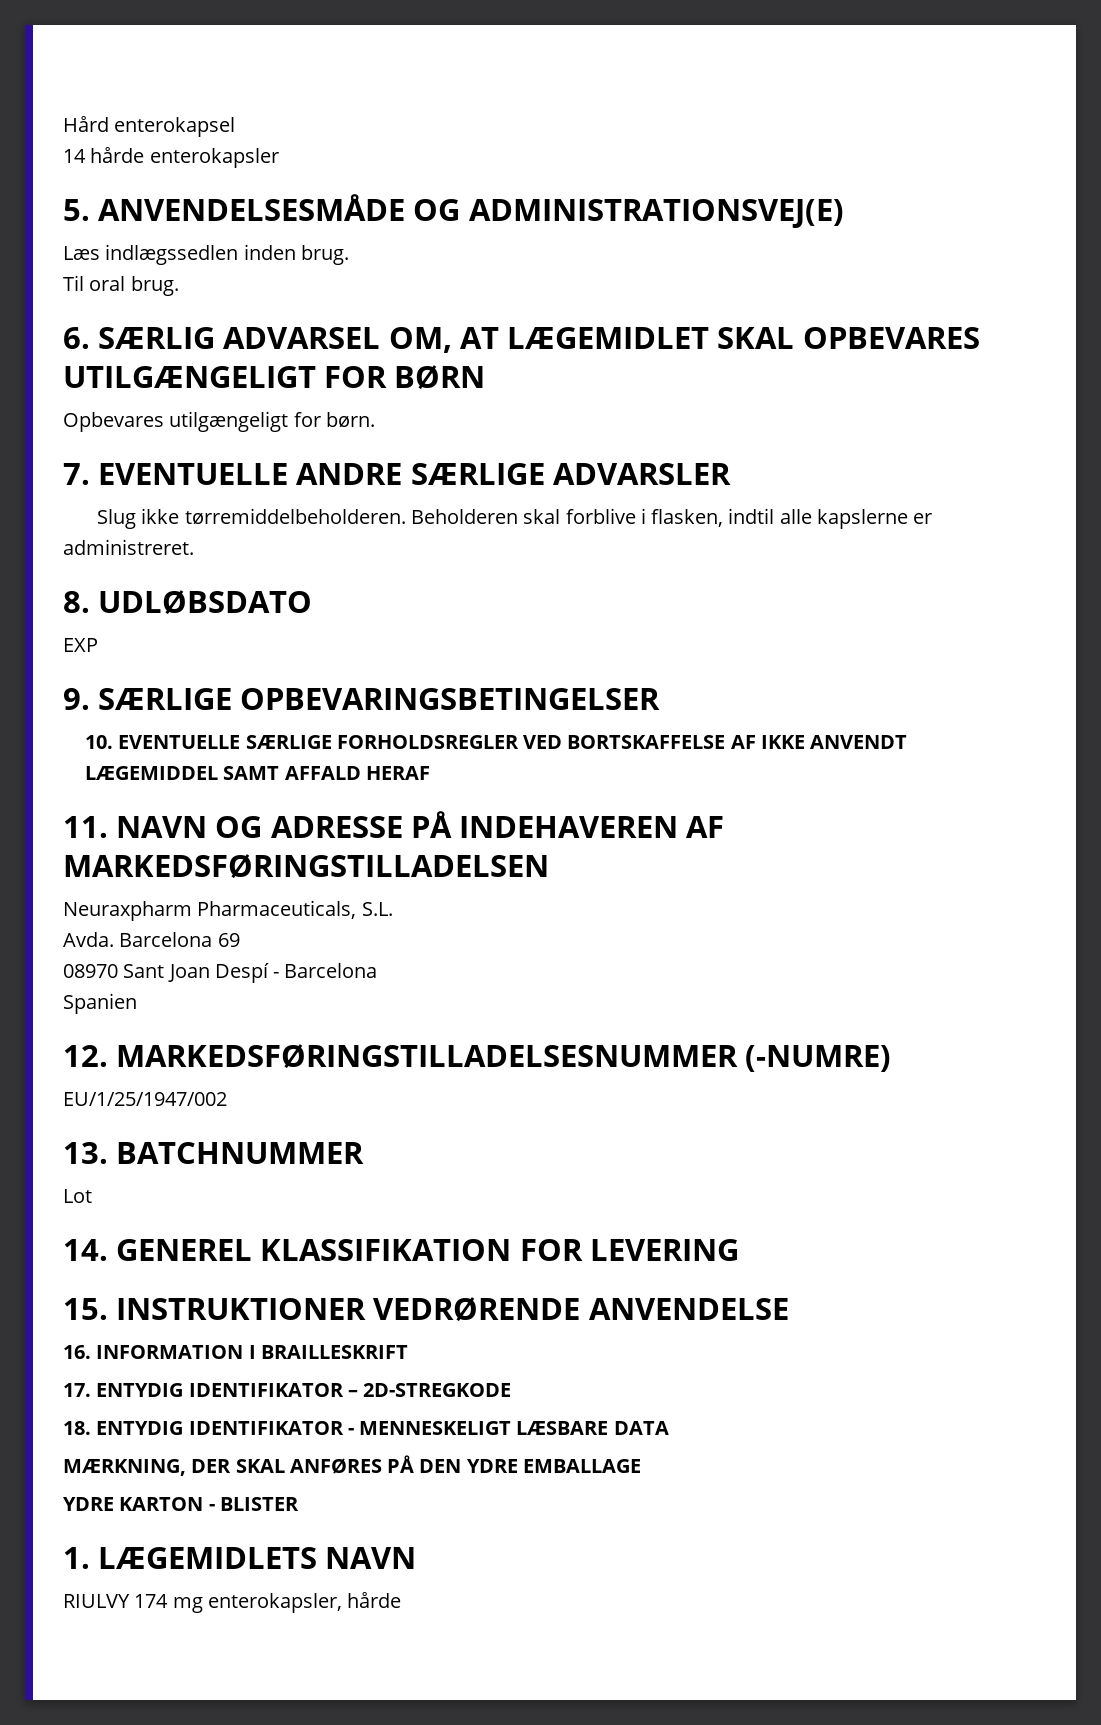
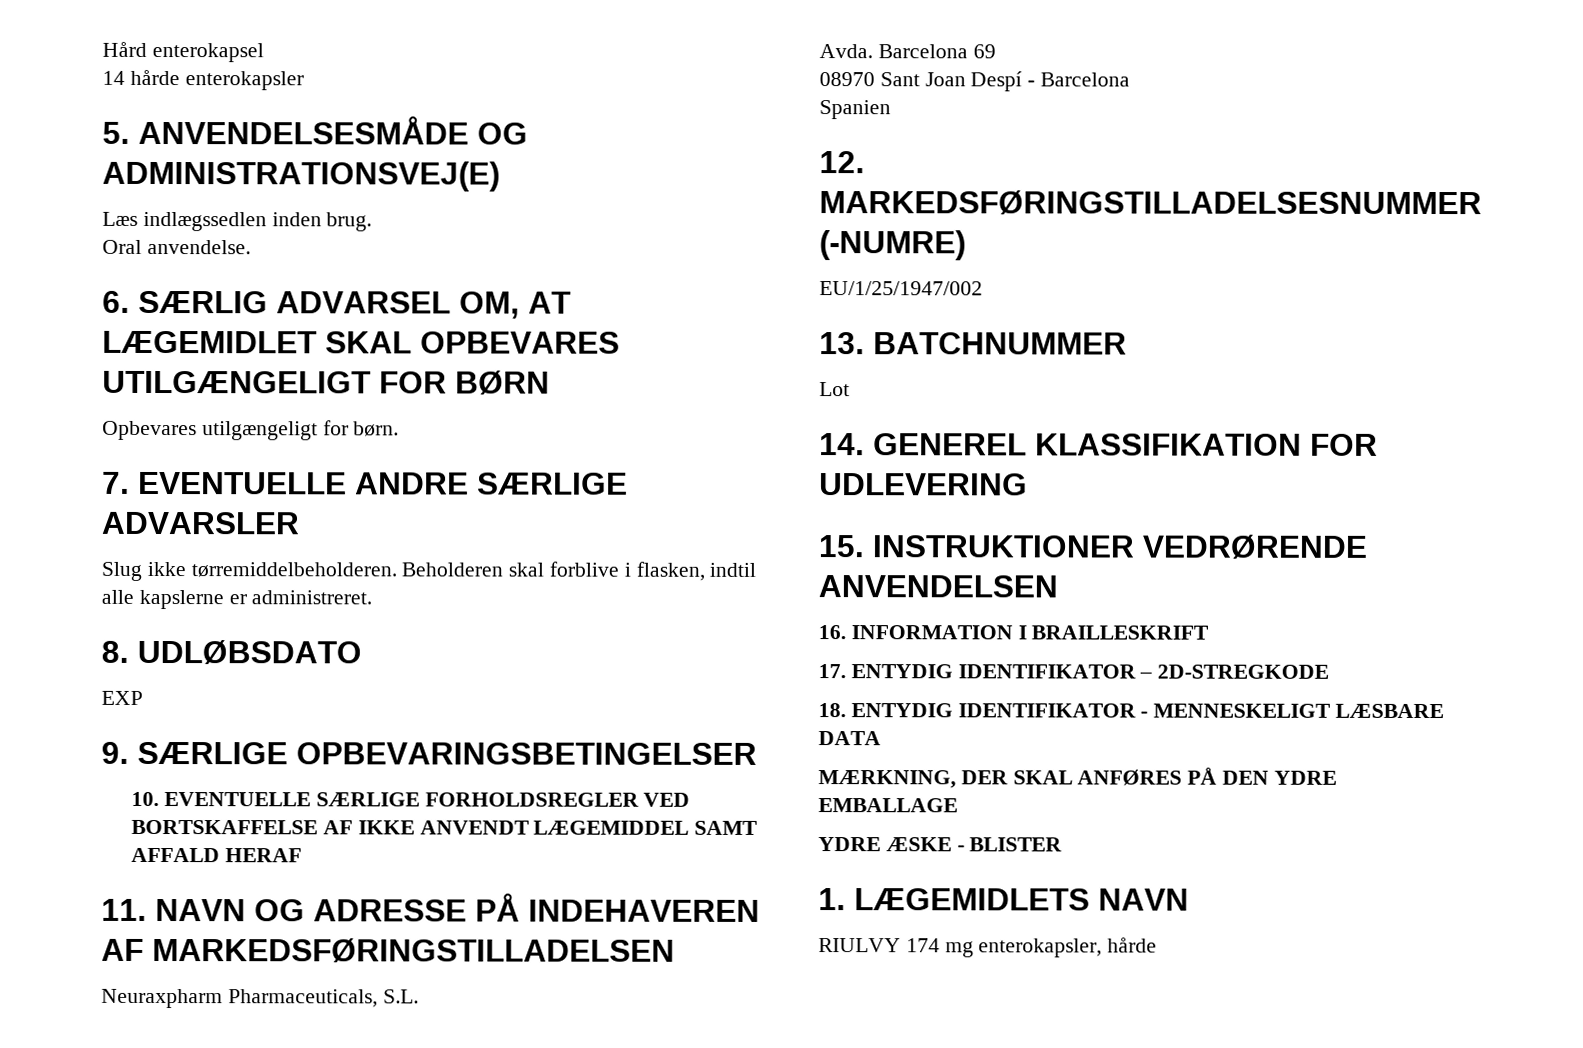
- Til oral brug.
+ Oral anvendelse.
- 14. GENEREL KLASSIFIKATION FOR LEVERING
+ 14. GENEREL KLASSIFIKATION FOR UDLEVERING
- 15. INSTRUKTIONER VEDRØRENDE ANVENDELSE
+ 15. INSTRUKTIONER VEDRØRENDE ANVENDELSEN
- YDRE KARTON - BLISTER
+ YDRE ÆSKE - BLISTER

